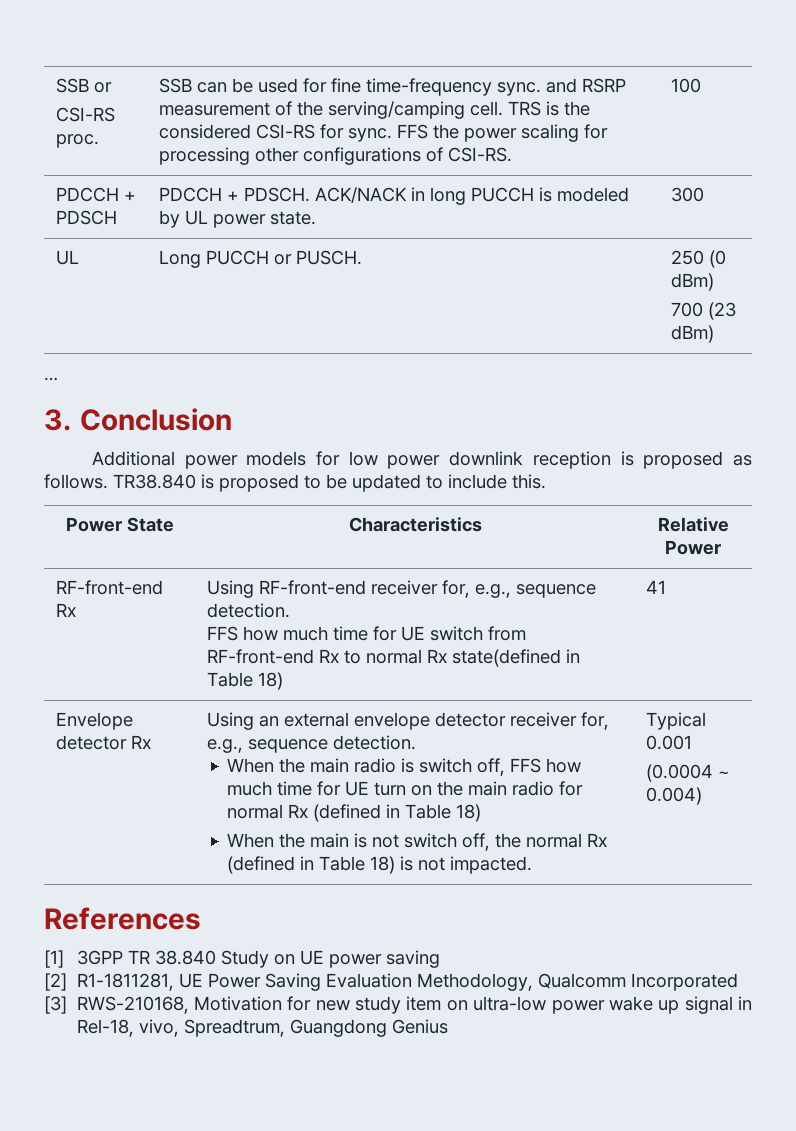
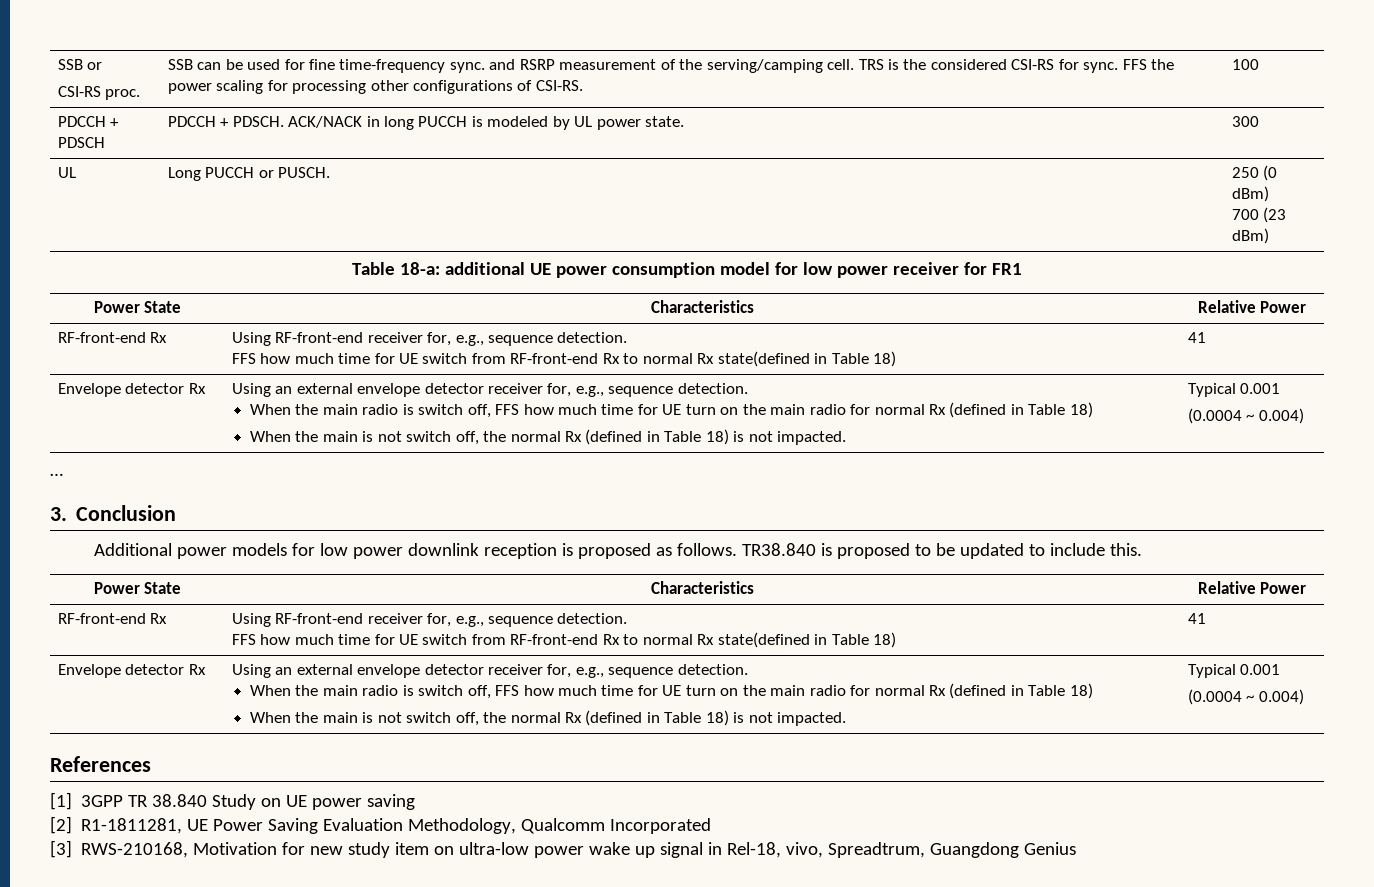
+ Table 18-a: additional UE power consumption model for low power receiver for FR1
+ Power State | Characteristics | Relative Power
+ RF-front-end Rx | Using RF-front-end receiver for, e.g., sequence detection.
+ FFS how much time for UE switch from RF-front-end Rx to normal Rx state(defined in Table 18) | 41
+ Envelope detector Rx | Using an external envelope detector receiver for, e.g., sequence detection.
+ When the main radio is switch off, FFS how much time for UE turn on the main radio for normal Rx (defined in Table 18)
+ When the main is not switch off, the normal Rx (defined in Table 18) is not impacted. | Typical 0.001
+ (0.0004 ~ 0.004)

